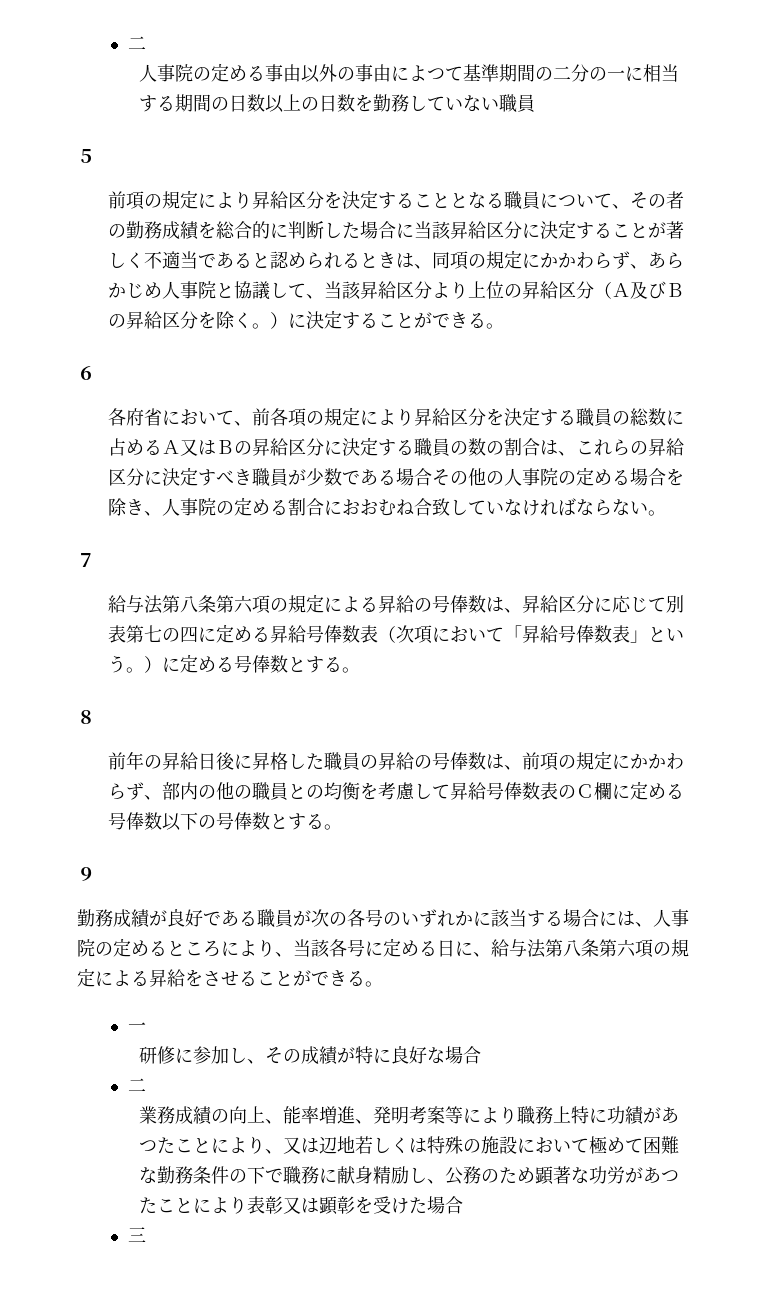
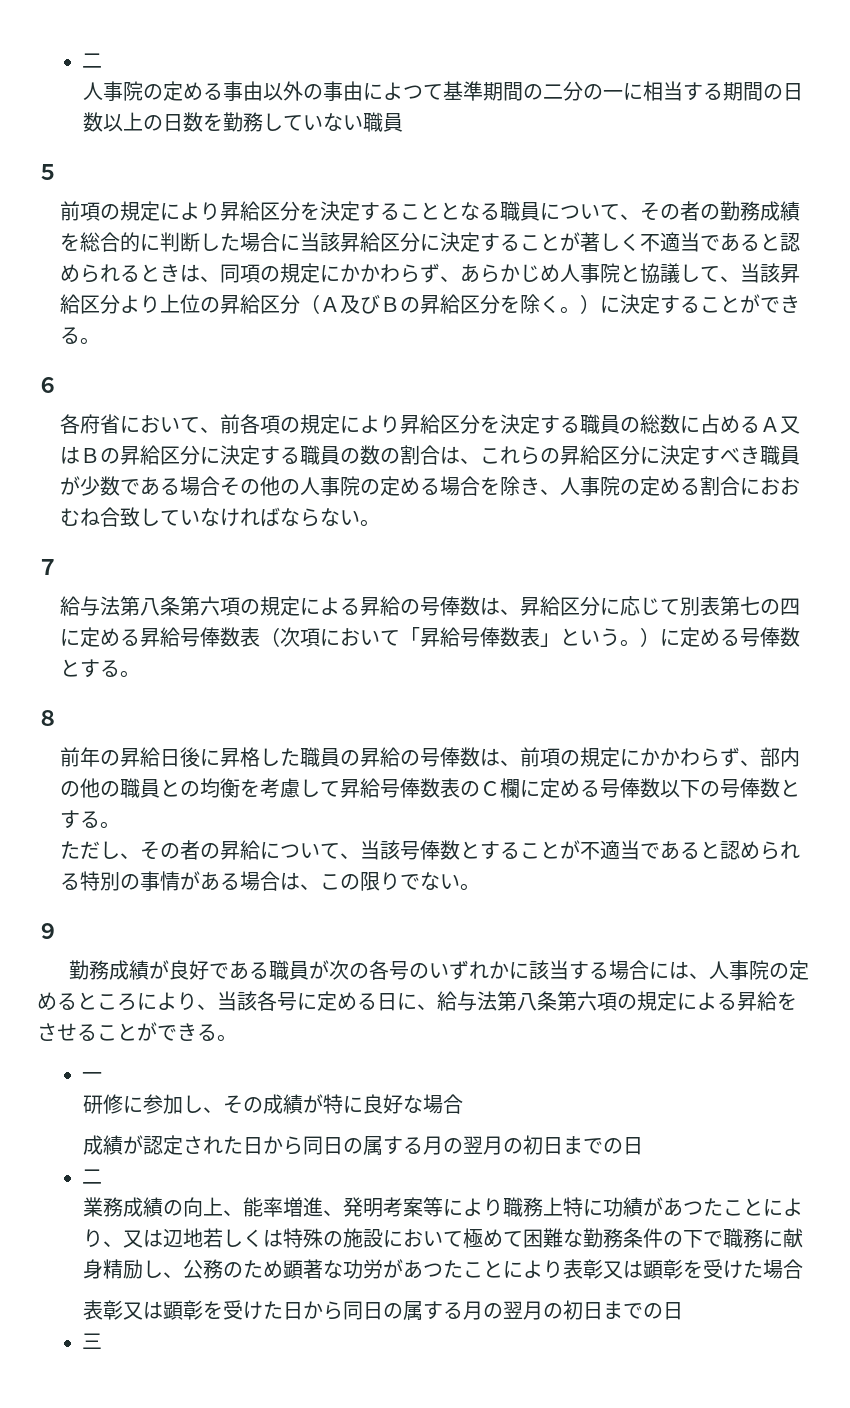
+ ただし、その者の昇給について、当該号俸数とすることが不適当であると認められる特別の事情がある場合は、この限りでない。
+ 成績が認定された日から同日の属する月の翌月の初日までの日
+ 表彰又は顕彰を受けた日から同日の属する月の翌月の初日までの日

